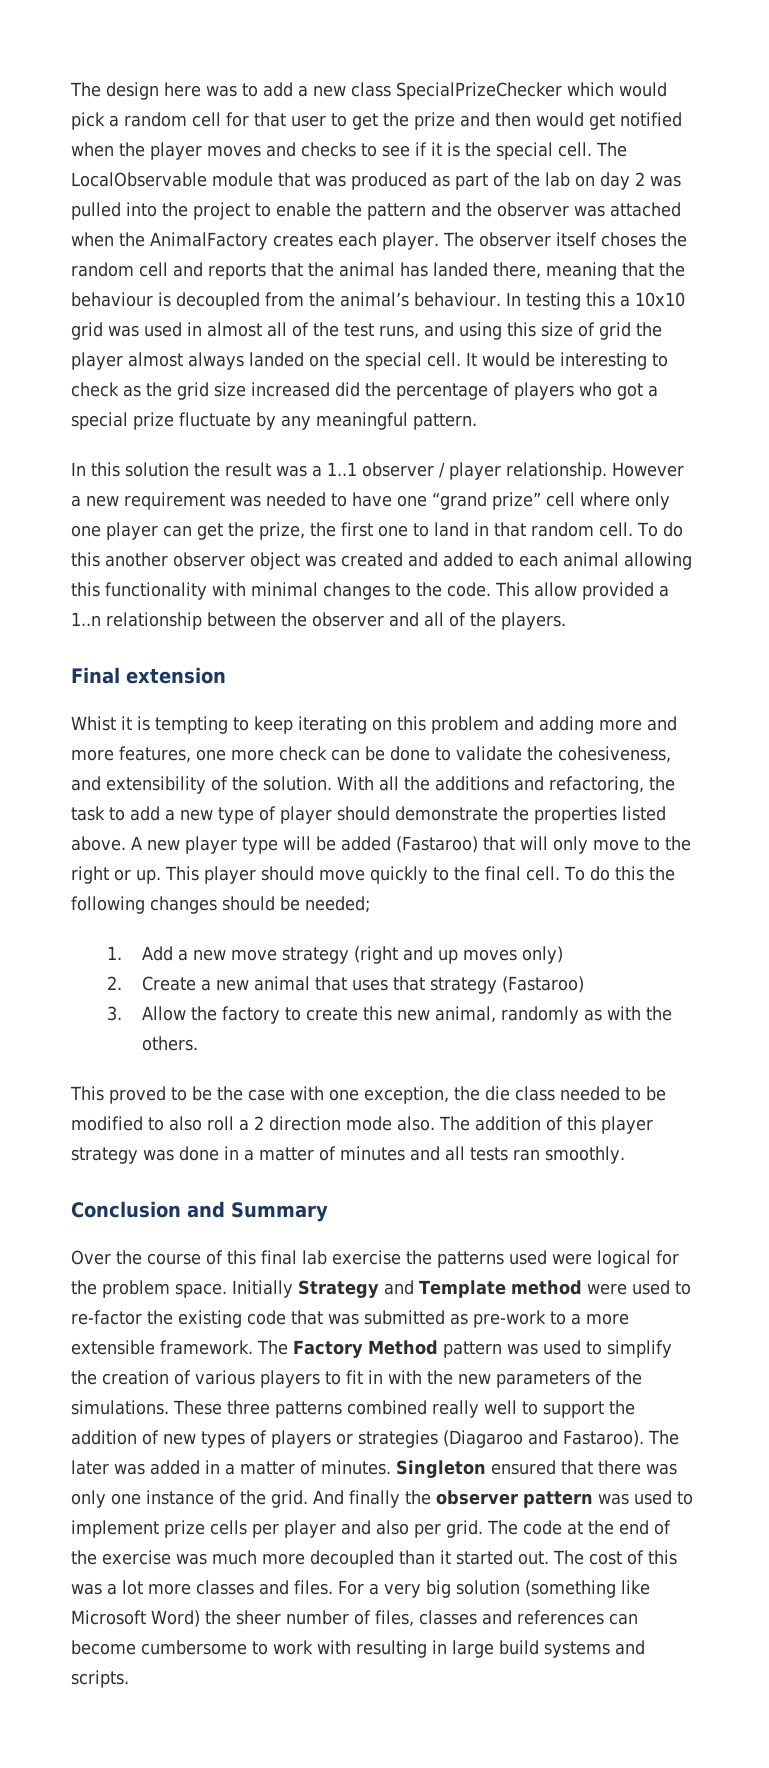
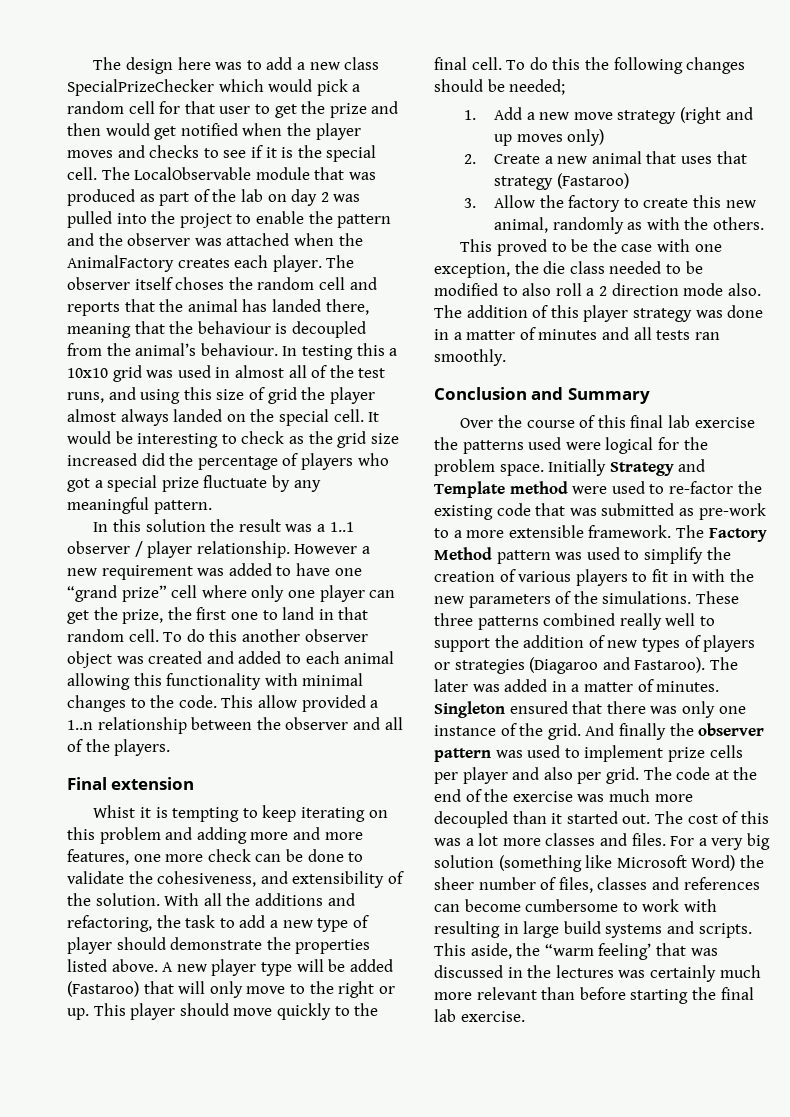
- However a new requirement was needed to have one “grand prize” cell where only one player can get the prize, the first one to land in that random cell.
+ However a new requirement was added to have one “grand prize” cell where only one player can get the prize, the first one to land in that random cell.
+ This aside, the “warm feeling’ that was discussed in the lectures was certainly much more relevant than before starting the final lab exercise.

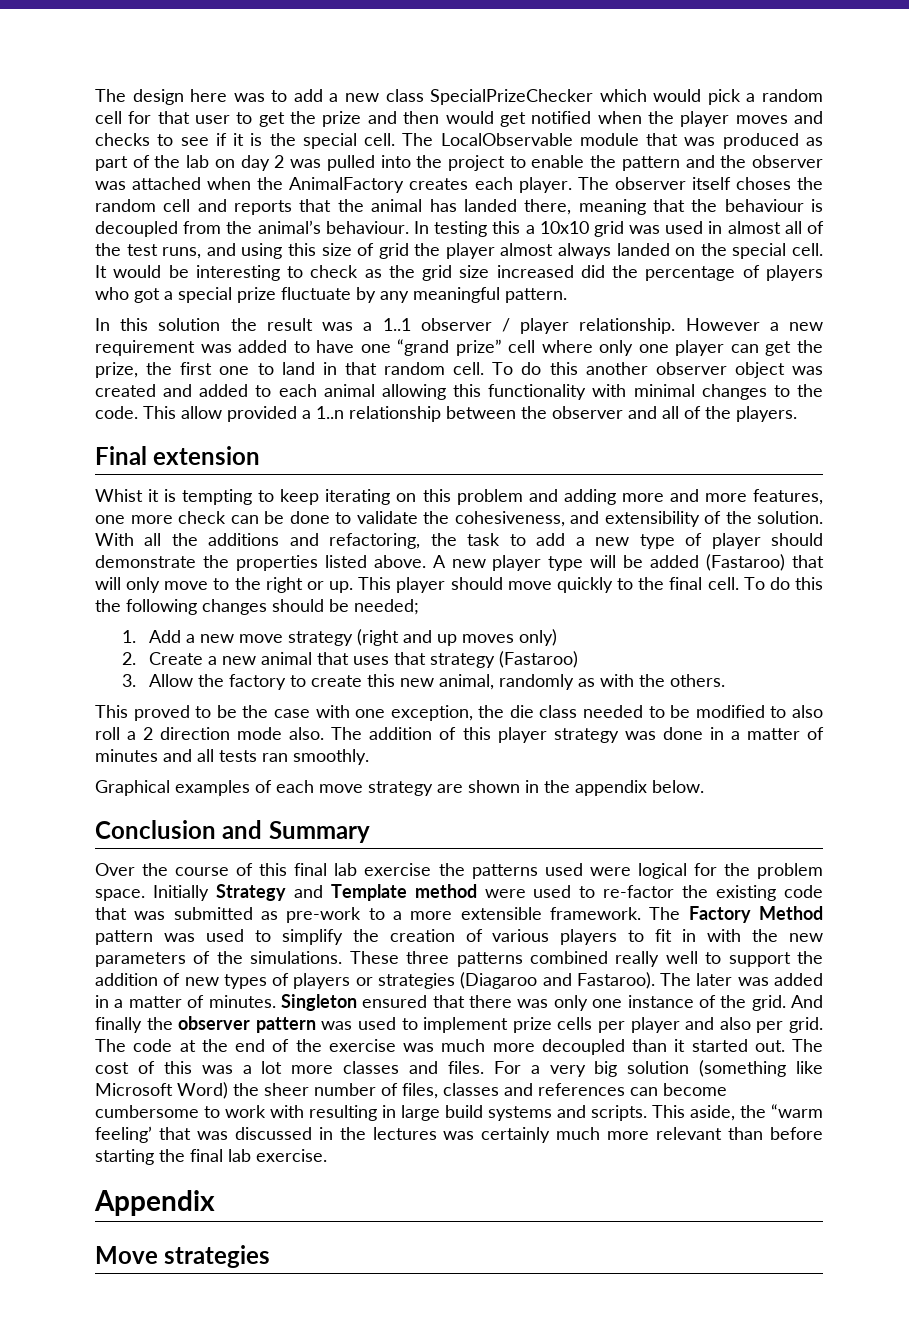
+ Graphical examples of each move strategy are shown in the appendix below.
+ Appendix
+ Move strategies

